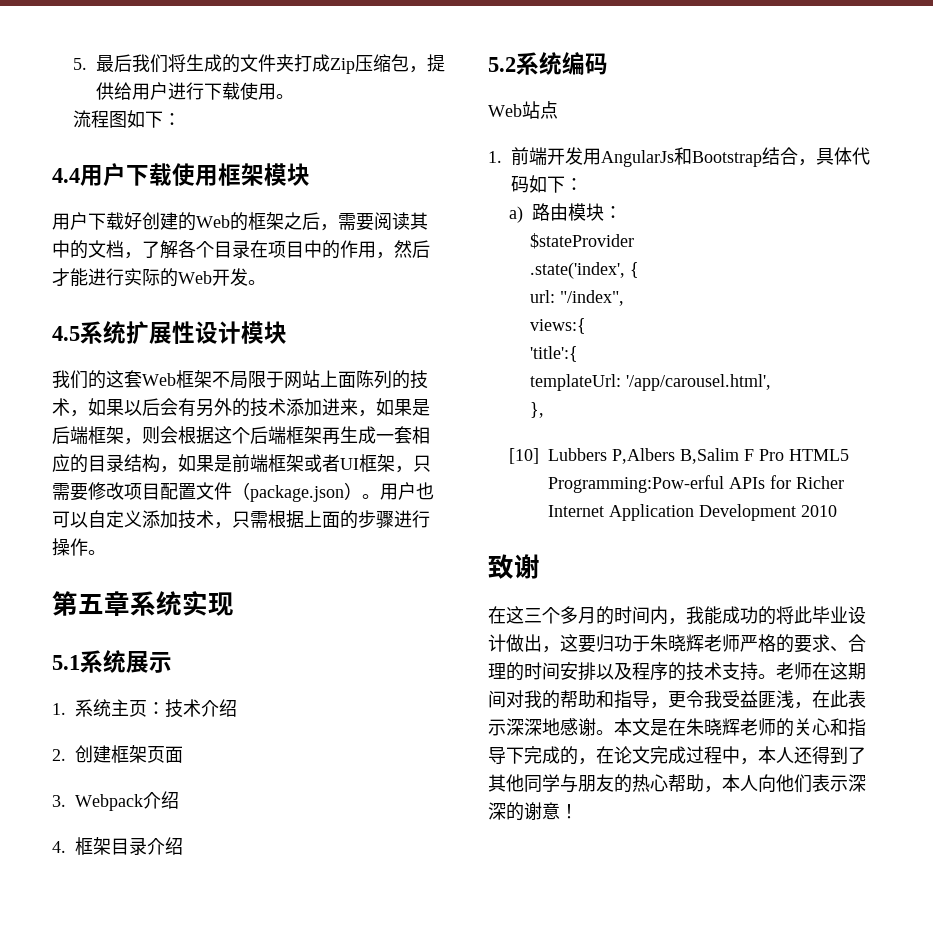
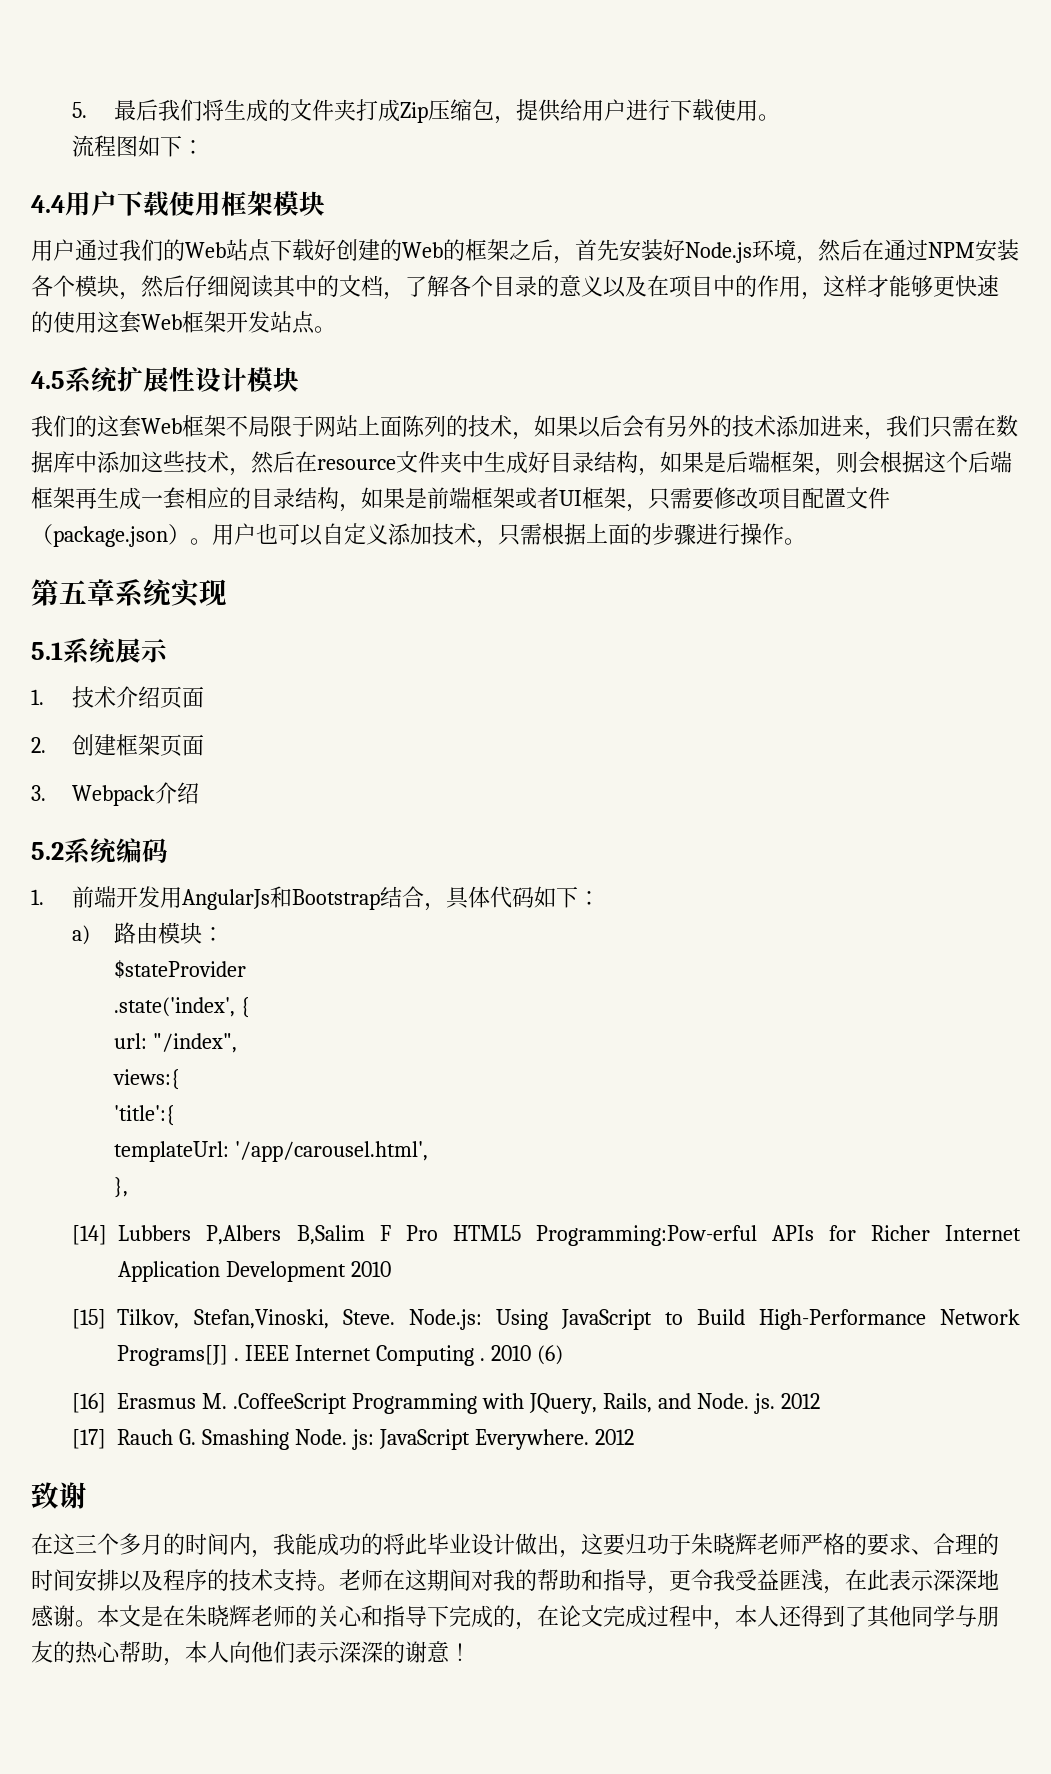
- 用户下载好创建的Web的框架之后，需要阅读其中的文档，了解各个目录在项目中的作用，然后才能进行实际的Web开发。
+ 用户通过我们的Web站点下载好创建的Web的框架之后，首先安装好Node.js环境，然后在通过NPM安装各个模块，然后仔细阅读其中的文档，了解各个目录的意义以及在项目中的作用，这样才能够更快速的使用这套Web框架开发站点。
- 我们的这套Web框架不局限于网站上面陈列的技术，如果以后会有另外的技术添加进来，如果是后端框架，则会根据这个后端框架再生成一套相应的目录结构，如果是前端框架或者UI框架，只需要修改项目配置文件（package.json）。
+ 我们的这套Web框架不局限于网站上面陈列的技术，如果以后会有另外的技术添加进来，我们只需在数据库中添加这些技术，然后在resource文件夹中生成好目录结构，如果是后端框架，则会根据这个后端框架再生成一套相应的目录结构，如果是前端框架或者UI框架，只需要修改项目配置文件（package.json）。
- 1.系统主页：技术介绍
+ 1.技术介绍页面
- 4.框架目录介绍
- Web站点
- [10] Lubbers P,Albers B,Salim F Pro HTML5 Programming:Pow-erful APIs for Richer Internet Application Development 2010
+ [14] Lubbers P,Albers B,Salim F Pro HTML5 Programming:Pow-erful APIs for Richer Internet Application Development 2010
+ [15] Tilkov, Stefan,Vinoski, Steve. Node.js: Using JavaScript to Build High-Performance Network Programs[J] . IEEE Internet Computing . 2010 (6)
+ [16] Erasmus M. .CoffeeScript Programming with JQuery, Rails, and Node. js. 2012
+ [17] Rauch G. Smashing Node. js: JavaScript Everywhere. 2012

